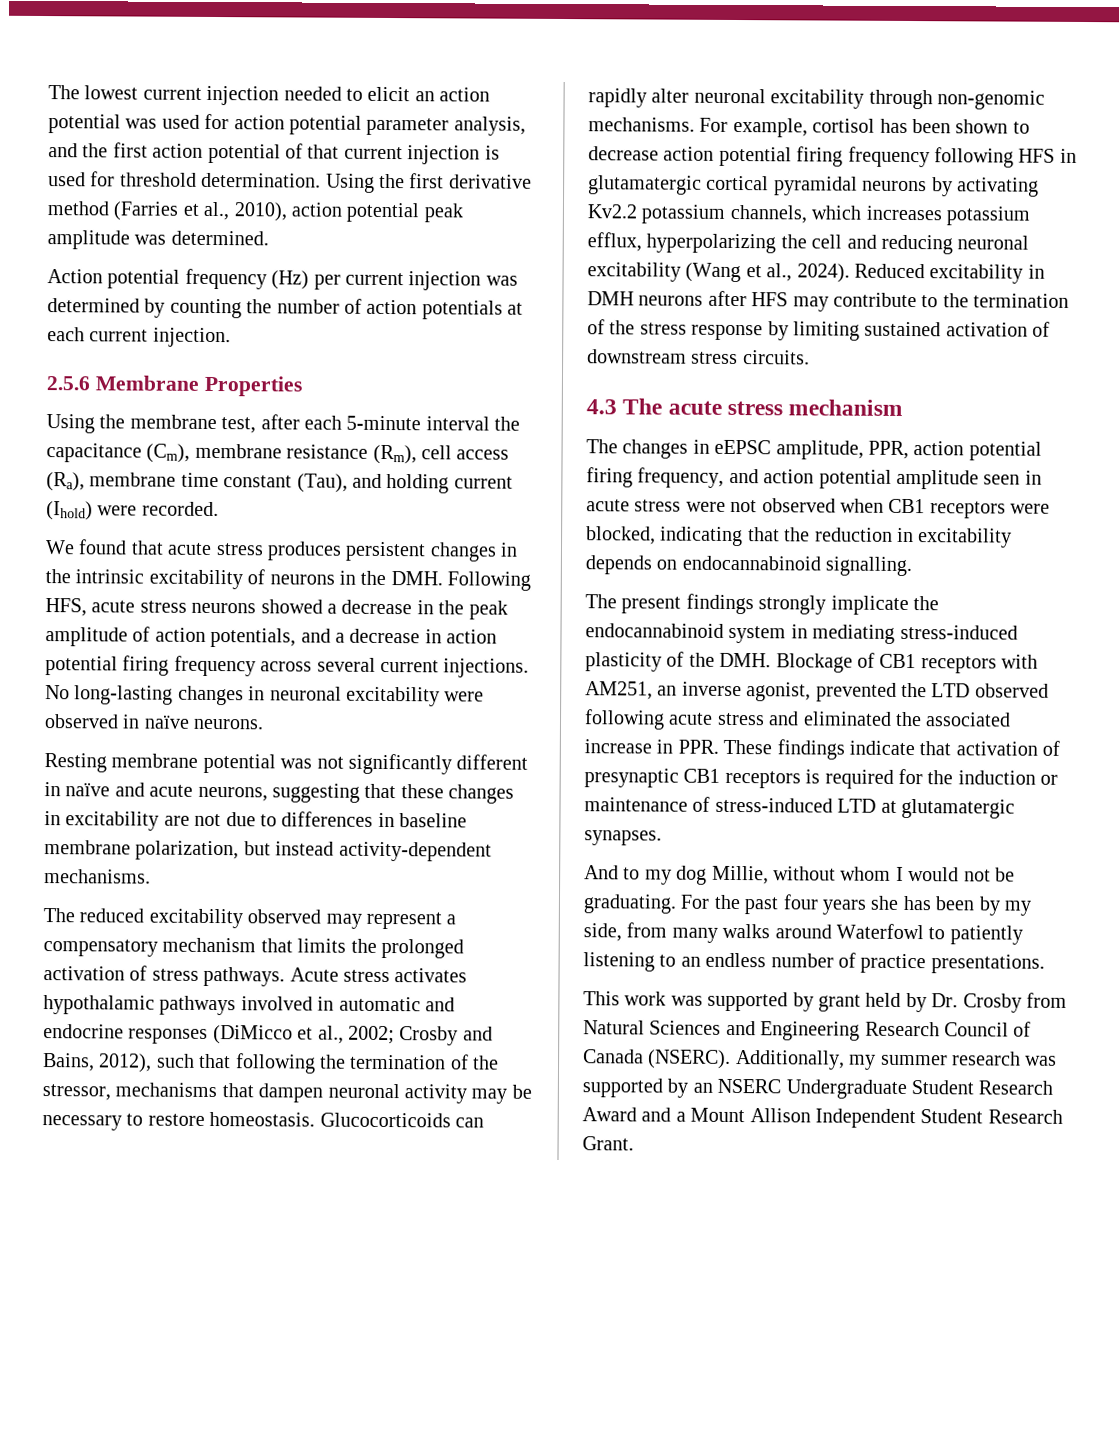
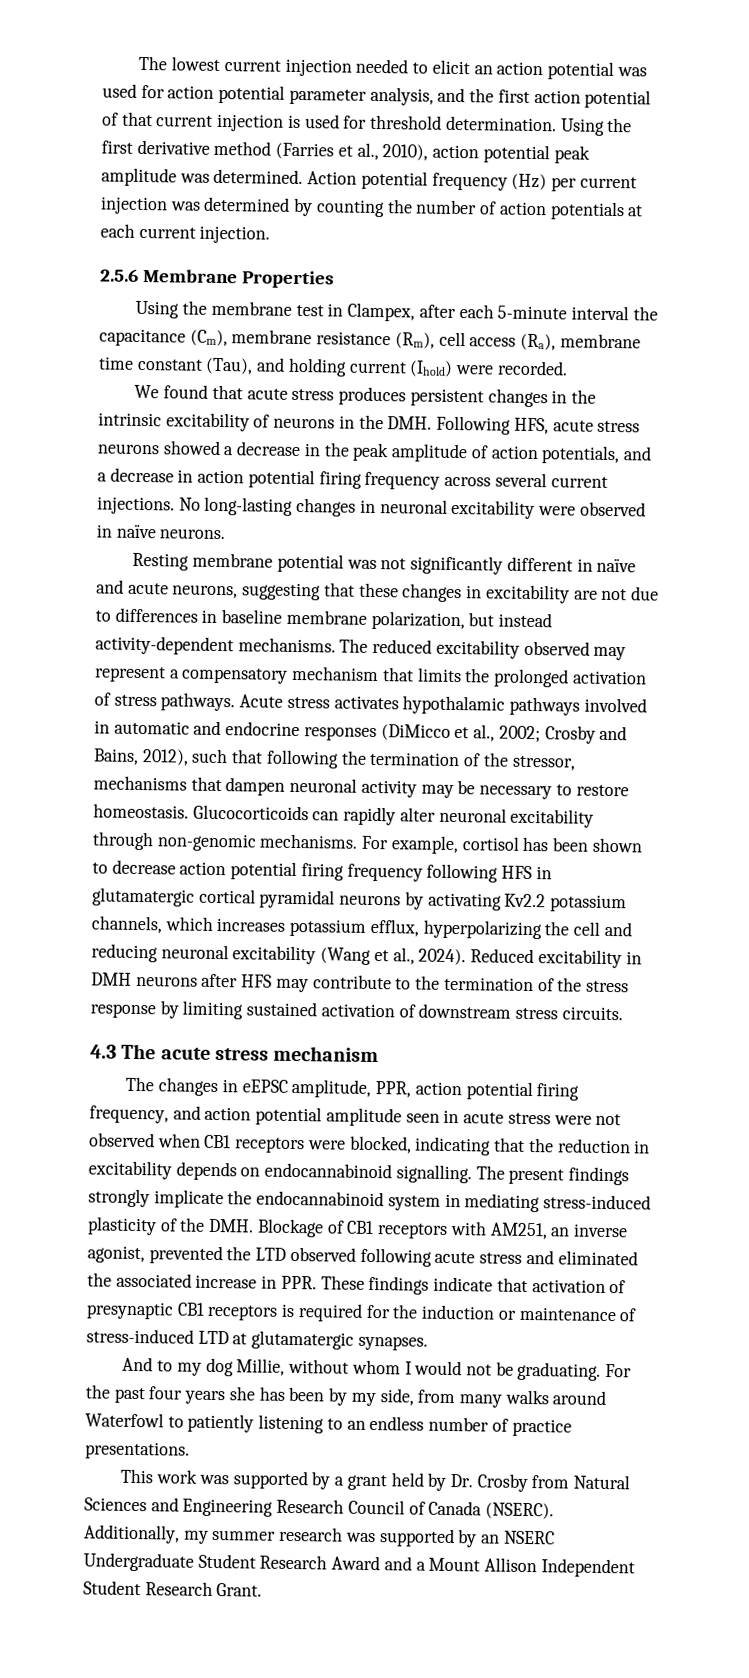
- Using the first derivative method (Farries et al., 2010), action potential peak amplitude was determined.
- Action potential frequency (Hz) per current injection was determined by counting the number of action potentials at each current injection.
+ Using the first derivative method (Farries et al., 2010), action potential peak amplitude was determined. Action potential frequency (Hz) per current injection was determined by counting the number of action potentials at each current injection.
- Using the membrane test, after each 5-minute interval the capacitance (Cm), membrane resistance (Rm), cell access (Ra), membrane time constant (Tau), and holding current (Ihold) were recorded.
+ Using the membrane test in Clampex, after each 5-minute interval the capacitance (Cm), membrane resistance (Rm), cell access (Ra), membrane time constant (Tau), and holding current (Ihold) were recorded.
- Resting membrane potential was not significantly different in naïve and acute neurons, suggesting that these changes in excitability are not due to differences in baseline membrane polarization, but instead activity-dependent mechanisms.
- The reduced excitability observed may represent a compensatory mechanism that limits the prolonged activation of stress pathways.
+ Resting membrane potential was not significantly different in naïve and acute neurons, suggesting that these changes in excitability are not due to differences in baseline membrane polarization, but instead activity-dependent mechanisms. The reduced excitability observed may represent a compensatory mechanism that limits the prolonged activation of stress pathways.
- The changes in eEPSC amplitude, PPR, action potential firing frequency, and action potential amplitude seen in acute stress were not observed when CB1 receptors were blocked, indicating that the reduction in excitability depends on endocannabinoid signalling.
- The present findings strongly implicate the endocannabinoid system in mediating stress-induced plasticity of the DMH. Blockage of CB1 receptors with AM251, an inverse agonist, prevented the LTD observed following acute stress and eliminated the associated increase in PPR. These findings indicate that activation of presynaptic CB1 receptors is required for the induction or maintenance of stress-induced LTD at glutamatergic synapses.
+ The changes in eEPSC amplitude, PPR, action potential firing frequency, and action potential amplitude seen in acute stress were not observed when CB1 receptors were blocked, indicating that the reduction in excitability depends on endocannabinoid signalling. The present findings strongly implicate the endocannabinoid system in mediating stress-induced plasticity of the DMH. Blockage of CB1 receptors with AM251, an inverse agonist, prevented the LTD observed following acute stress and eliminated the associated increase in PPR. These findings indicate that activation of presynaptic CB1 receptors is required for the induction or maintenance of stress-induced LTD at glutamatergic synapses.
- This work was supported by grant held by Dr. Crosby from Natural Sciences and Engineering Research Council of Canada (NSERC).
+ This work was supported by a grant held by Dr. Crosby from Natural Sciences and Engineering Research Council of Canada (NSERC).

